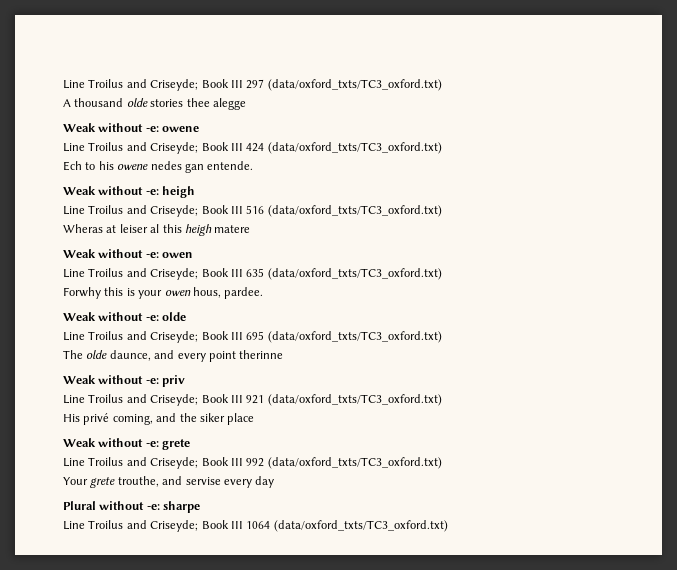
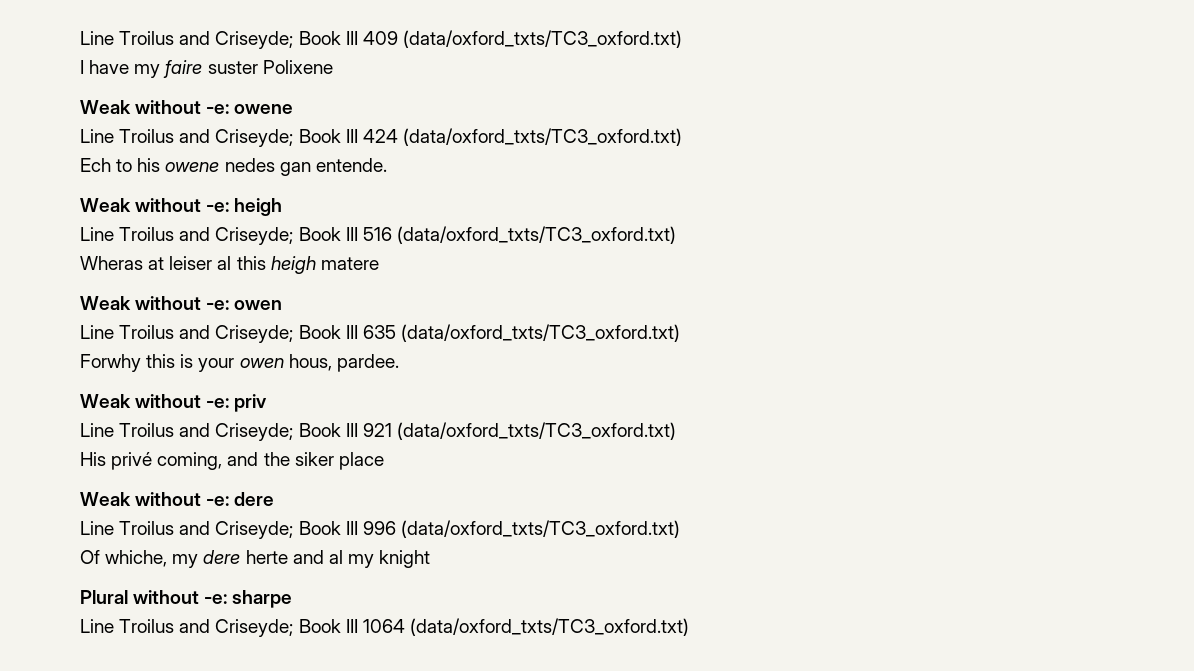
- Line Troilus and Criseyde; Book III 297 (data/oxford_txts/TC3_oxford.txt)
- A thousand olde stories thee alegge
+ Line Troilus and Criseyde; Book III 409 (data/oxford_txts/TC3_oxford.txt)
+ I have my faire suster Polixene
- Weak without -e: olde
- Line Troilus and Criseyde; Book III 695 (data/oxford_txts/TC3_oxford.txt)
- The olde daunce, and every point therinne
- Weak without -e: grete
- Line Troilus and Criseyde; Book III 992 (data/oxford_txts/TC3_oxford.txt)
- Your grete trouthe, and servise every day
+ Weak without -e: dere
+ Line Troilus and Criseyde; Book III 996 (data/oxford_txts/TC3_oxford.txt)
+ Of whiche, my dere herte and al my knight

